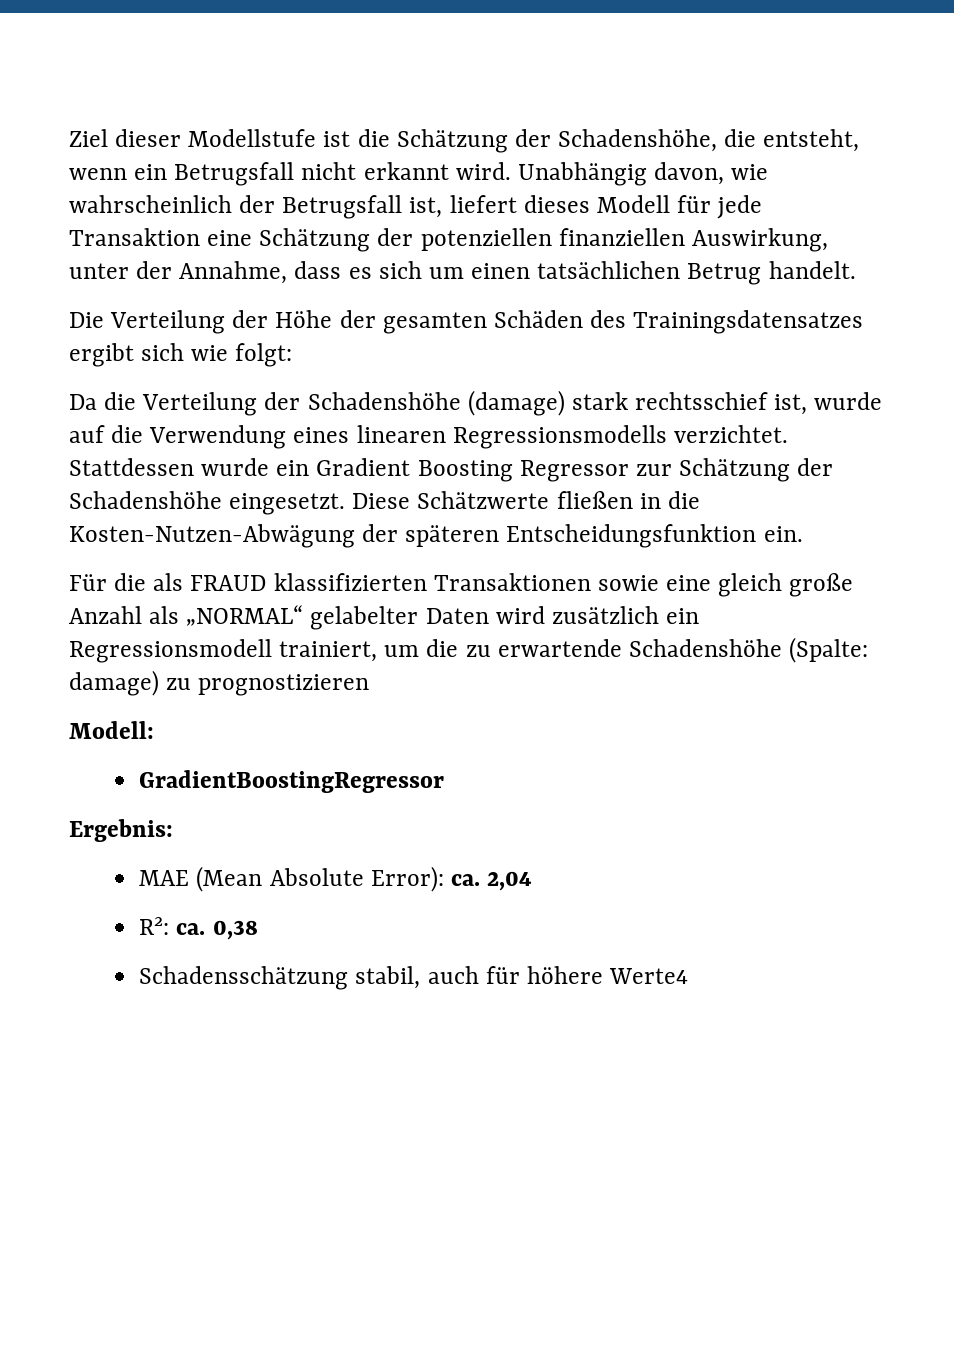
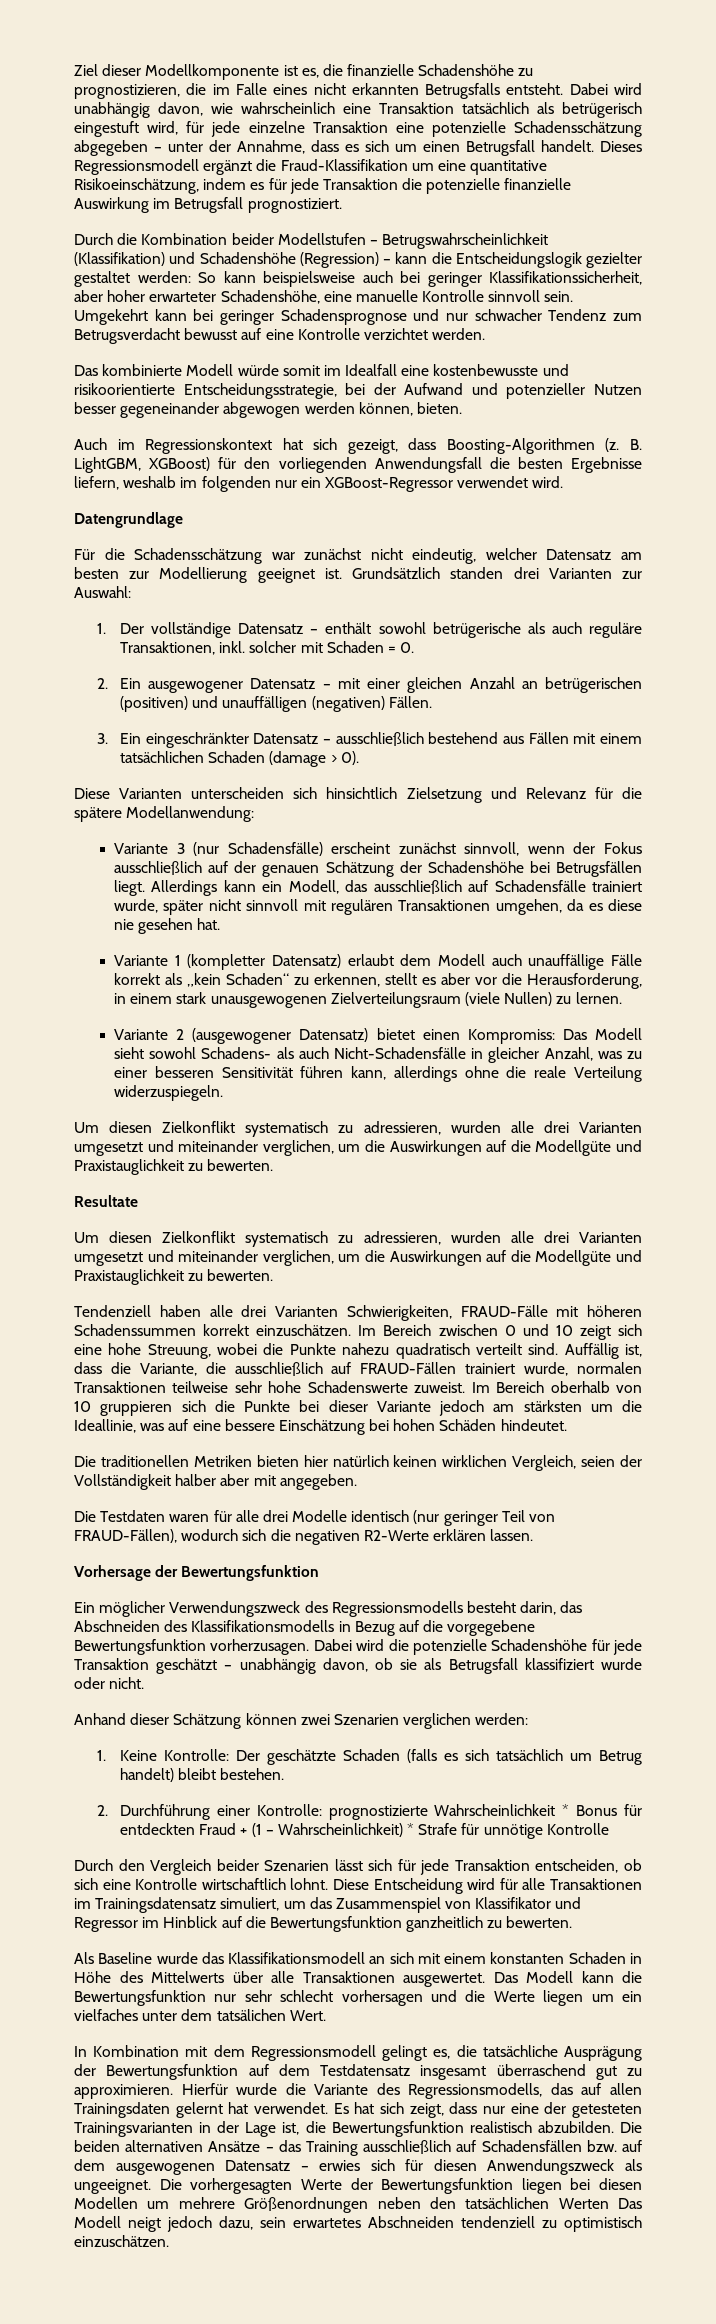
- Ziel dieser Modellstufe ist die Schätzung der Schadenshöhe, die entsteht, wenn ein Betrugsfall nicht erkannt wird. Unabhängig davon, wie wahrscheinlich der Betrugsfall ist, liefert dieses Modell für jede Transaktion eine Schätzung der potenziellen finanziellen Auswirkung, unter der Annahme, dass es sich um einen tatsächlichen Betrug handelt.
- Die Verteilung der Höhe der gesamten Schäden des Trainingsdatensatzes ergibt sich wie folgt:
- Da die Verteilung der Schadenshöhe (damage) stark rechtsschief ist, wurde auf die Verwendung eines linearen Regressionsmodells verzichtet. Stattdessen wurde ein Gradient Boosting Regressor zur Schätzung der Schadenshöhe eingesetzt. Diese Schätzwerte fließen in die Kosten-Nutzen-Abwägung der späteren Entscheidungsfunktion ein.
- Für die als FRAUD klassifizierten Transaktionen sowie eine gleich große Anzahl als „NORMAL“ gelabelter Daten wird zusätzlich ein Regressionsmodell trainiert, um die zu erwartende Schadenshöhe (Spalte: damage) zu prognostizieren
- Modell:
- GradientBoostingRegressor
- Ergebnis:
- MAE (Mean Absolute Error): ca. 2,04
- R²: ca. 0,38
- Schadensschätzung stabil, auch für höhere Werte4
+ Ziel dieser Modellkomponente ist es, die finanzielle Schadenshöhe zu prognostizieren, die im Falle eines nicht erkannten Betrugsfalls entsteht. Dabei wird unabhängig davon, wie wahrscheinlich eine Transaktion tatsächlich als betrügerisch eingestuft wird, für jede einzelne Transaktion eine potenzielle Schadensschätzung abgegeben – unter der Annahme, dass es sich um einen Betrugsfall handelt. Dieses Regressionsmodell ergänzt die Fraud-Klassifikation um eine quantitative Risikoeinschätzung, indem es für jede Transaktion die potenzielle finanzielle Auswirkung im Betrugsfall prognostiziert.
+ Durch die Kombination beider Modellstufen – Betrugswahrscheinlichkeit (Klassifikation) und Schadenshöhe (Regression) – kann die Entscheidungslogik gezielter gestaltet werden: So kann beispielsweise auch bei geringer Klassifikationssicherheit, aber hoher erwarteter Schadenshöhe, eine manuelle Kontrolle sinnvoll sein. Umgekehrt kann bei geringer Schadensprognose und nur schwacher Tendenz zum Betrugsverdacht bewusst auf eine Kontrolle verzichtet werden.
+ Das kombinierte Modell würde somit im Idealfall eine kostenbewusste und risikoorientierte Entscheidungsstrategie, bei der Aufwand und potenzieller Nutzen besser gegeneinander abgewogen werden können, bieten.
+ Auch im Regressionskontext hat sich gezeigt, dass Boosting-Algorithmen (z. B. LightGBM, XGBoost) für den vorliegenden Anwendungsfall die besten Ergebnisse liefern, weshalb im folgenden nur ein XGBoost-Regressor verwendet wird.
+ Datengrundlage
+ Für die Schadensschätzung war zunächst nicht eindeutig, welcher Datensatz am besten zur Modellierung geeignet ist. Grundsätzlich standen drei Varianten zur Auswahl:
+ 1. Der vollständige Datensatz – enthält sowohl betrügerische als auch reguläre Transaktionen, inkl. solcher mit Schaden = 0.
+ 2. Ein ausgewogener Datensatz – mit einer gleichen Anzahl an betrügerischen (positiven) und unauffälligen (negativen) Fällen.
+ 3. Ein eingeschränkter Datensatz – ausschließlich bestehend aus Fällen mit einem tatsächlichen Schaden (damage > 0).
+ Diese Varianten unterscheiden sich hinsichtlich Zielsetzung und Relevanz für die spätere Modellanwendung:
+ Variante 3 (nur Schadensfälle) erscheint zunächst sinnvoll, wenn der Fokus ausschließlich auf der genauen Schätzung der Schadenshöhe bei Betrugsfällen liegt. Allerdings kann ein Modell, das ausschließlich auf Schadensfälle trainiert wurde, später nicht sinnvoll mit regulären Transaktionen umgehen, da es diese nie gesehen hat.
+ Variante 1 (kompletter Datensatz) erlaubt dem Modell auch unauffällige Fälle korrekt als „kein Schaden“ zu erkennen, stellt es aber vor die Herausforderung, in einem stark unausgewogenen Zielverteilungsraum (viele Nullen) zu lernen.
+ Variante 2 (ausgewogener Datensatz) bietet einen Kompromiss: Das Modell sieht sowohl Schadens- als auch Nicht-Schadensfälle in gleicher Anzahl, was zu einer besseren Sensitivität führen kann, allerdings ohne die reale Verteilung widerzuspiegeln.
+ Um diesen Zielkonflikt systematisch zu adressieren, wurden alle drei Varianten umgesetzt und miteinander verglichen, um die Auswirkungen auf die Modellgüte und Praxistauglichkeit zu bewerten.
+ Resultate
+ Um diesen Zielkonflikt systematisch zu adressieren, wurden alle drei Varianten umgesetzt und miteinander verglichen, um die Auswirkungen auf die Modellgüte und Praxistauglichkeit zu bewerten.
+ Tendenziell haben alle drei Varianten Schwierigkeiten, FRAUD-Fälle mit höheren Schadenssummen korrekt einzuschätzen. Im Bereich zwischen 0 und 10 zeigt sich eine hohe Streuung, wobei die Punkte nahezu quadratisch verteilt sind. Auffällig ist, dass die Variante, die ausschließlich auf FRAUD-Fällen trainiert wurde, normalen Transaktionen teilweise sehr hohe Schadenswerte zuweist. Im Bereich oberhalb von 10 gruppieren sich die Punkte bei dieser Variante jedoch am stärksten um die Ideallinie, was auf eine bessere Einschätzung bei hohen Schäden hindeutet.
+ Die traditionellen Metriken bieten hier natürlich keinen wirklichen Vergleich, seien der Vollständigkeit halber aber mit angegeben.
+ Die Testdaten waren für alle drei Modelle identisch (nur geringer Teil von FRAUD-Fällen), wodurch sich die negativen R2-Werte erklären lassen.
+ Vorhersage der Bewertungsfunktion
+ Ein möglicher Verwendungszweck des Regressionsmodells besteht darin, das Abschneiden des Klassifikationsmodells in Bezug auf die vorgegebene Bewertungsfunktion vorherzusagen. Dabei wird die potenzielle Schadenshöhe für jede Transaktion geschätzt – unabhängig davon, ob sie als Betrugsfall klassifiziert wurde oder nicht.
+ Anhand dieser Schätzung können zwei Szenarien verglichen werden:
+ 1. Keine Kontrolle: Der geschätzte Schaden (falls es sich tatsächlich um Betrug handelt) bleibt bestehen.
+ 2. Durchführung einer Kontrolle: prognostizierte Wahrscheinlichkeit * Bonus für entdeckten Fraud + (1 – Wahrscheinlichkeit) * Strafe für unnötige Kontrolle
+ Durch den Vergleich beider Szenarien lässt sich für jede Transaktion entscheiden, ob sich eine Kontrolle wirtschaftlich lohnt. Diese Entscheidung wird für alle Transaktionen im Trainingsdatensatz simuliert, um das Zusammenspiel von Klassifikator und Regressor im Hinblick auf die Bewertungsfunktion ganzheitlich zu bewerten.
+ Als Baseline wurde das Klassifikationsmodell an sich mit einem konstanten Schaden in Höhe des Mittelwerts über alle Transaktionen ausgewertet. Das Modell kann die Bewertungsfunktion nur sehr schlecht vorhersagen und die Werte liegen um ein vielfaches unter dem tatsälichen Wert.
+ In Kombination mit dem Regressionsmodell gelingt es, die tatsächliche Ausprägung der Bewertungsfunktion auf dem Testdatensatz insgesamt überraschend gut zu approximieren. Hierfür wurde die Variante des Regressionsmodells, das auf allen Trainingsdaten gelernt hat verwendet. Es hat sich zeigt, dass nur eine der getesteten Trainingsvarianten in der Lage ist, die Bewertungsfunktion realistisch abzubilden. Die beiden alternativen Ansätze – das Training ausschließlich auf Schadensfällen bzw. auf dem ausgewogenen Datensatz – erwies sich für diesen Anwendungszweck als ungeeignet. Die vorhergesagten Werte der Bewertungsfunktion liegen bei diesen Modellen um mehrere Größenordnungen neben den tatsächlichen Werten Das Modell neigt jedoch dazu, sein erwartetes Abschneiden tendenziell zu optimistisch einzuschätzen.

